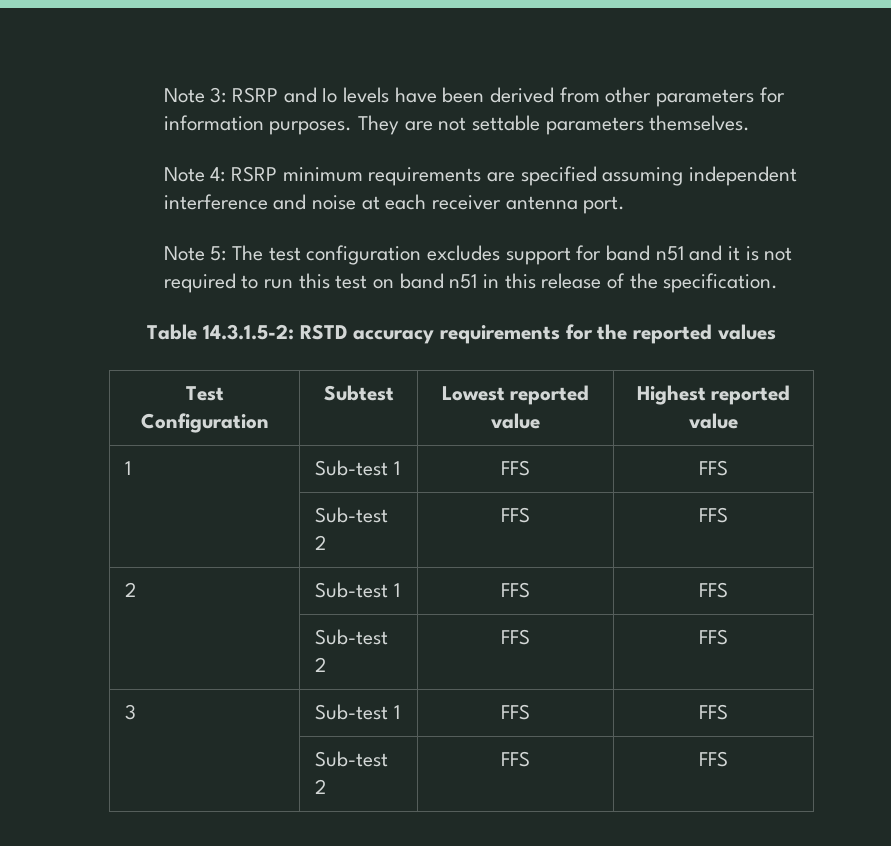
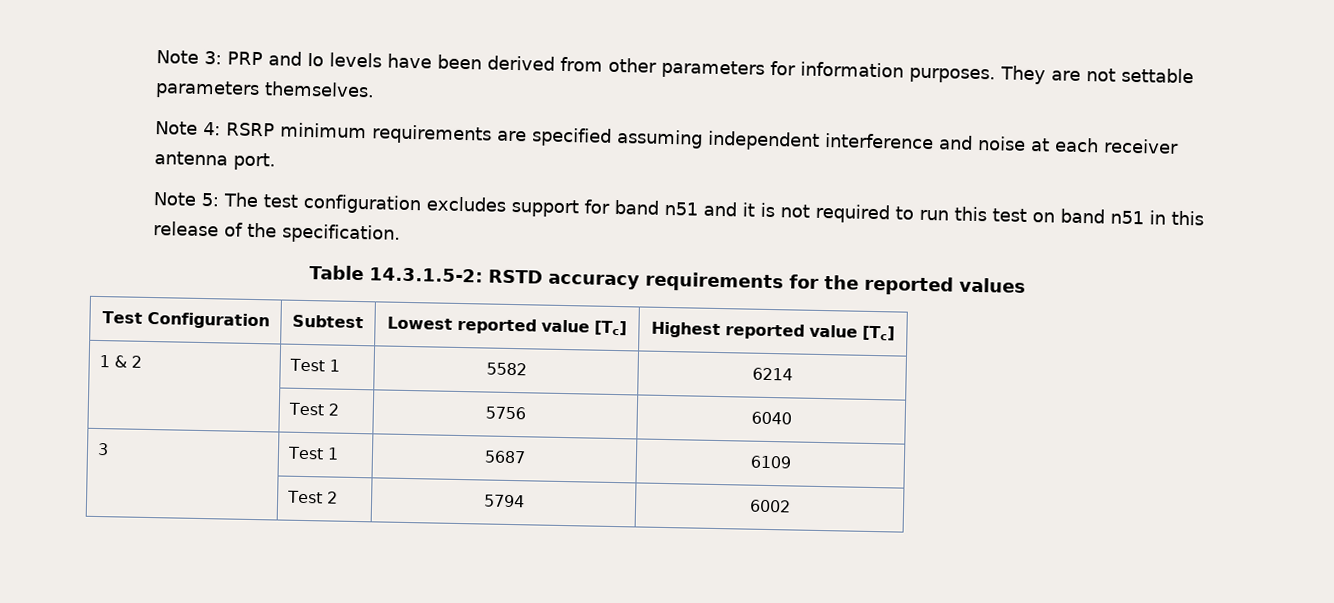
- Note 3: RSRP and Io levels have been derived from other parameters for information purposes.
+ Note 3: PRP and Io levels have been derived from other parameters for information purposes.
- Test Configuration | Subtest | Lowest reported value | Highest reported value
- 1 | Sub-test 1 | FFS | FFS
- | Sub-test 2 | FFS | FFS
- 2 | Sub-test 1 | FFS | FFS
- | Sub-test 2 | FFS | FFS
+ Test Configuration | Subtest | Lowest reported value [Tc] | Highest reported value [Tc]
+ 1 & 2 | Test 1 | 5582 | 6214
+ | Test 2 | 5756 | 6040
- 3 | Sub-test 1 | FFS | FFS
- | Sub-test 2 | FFS | FFS
+ 3 | Test 1 | 5687 | 6109
+ | Test 2 | 5794 | 6002

